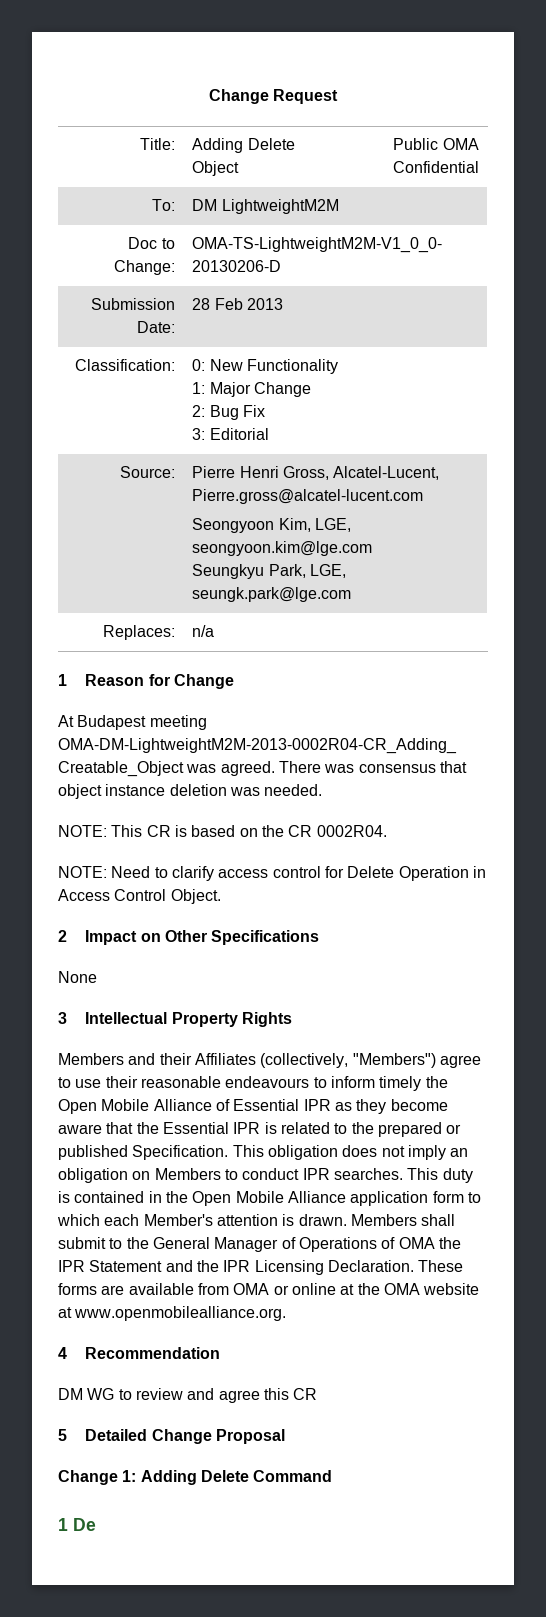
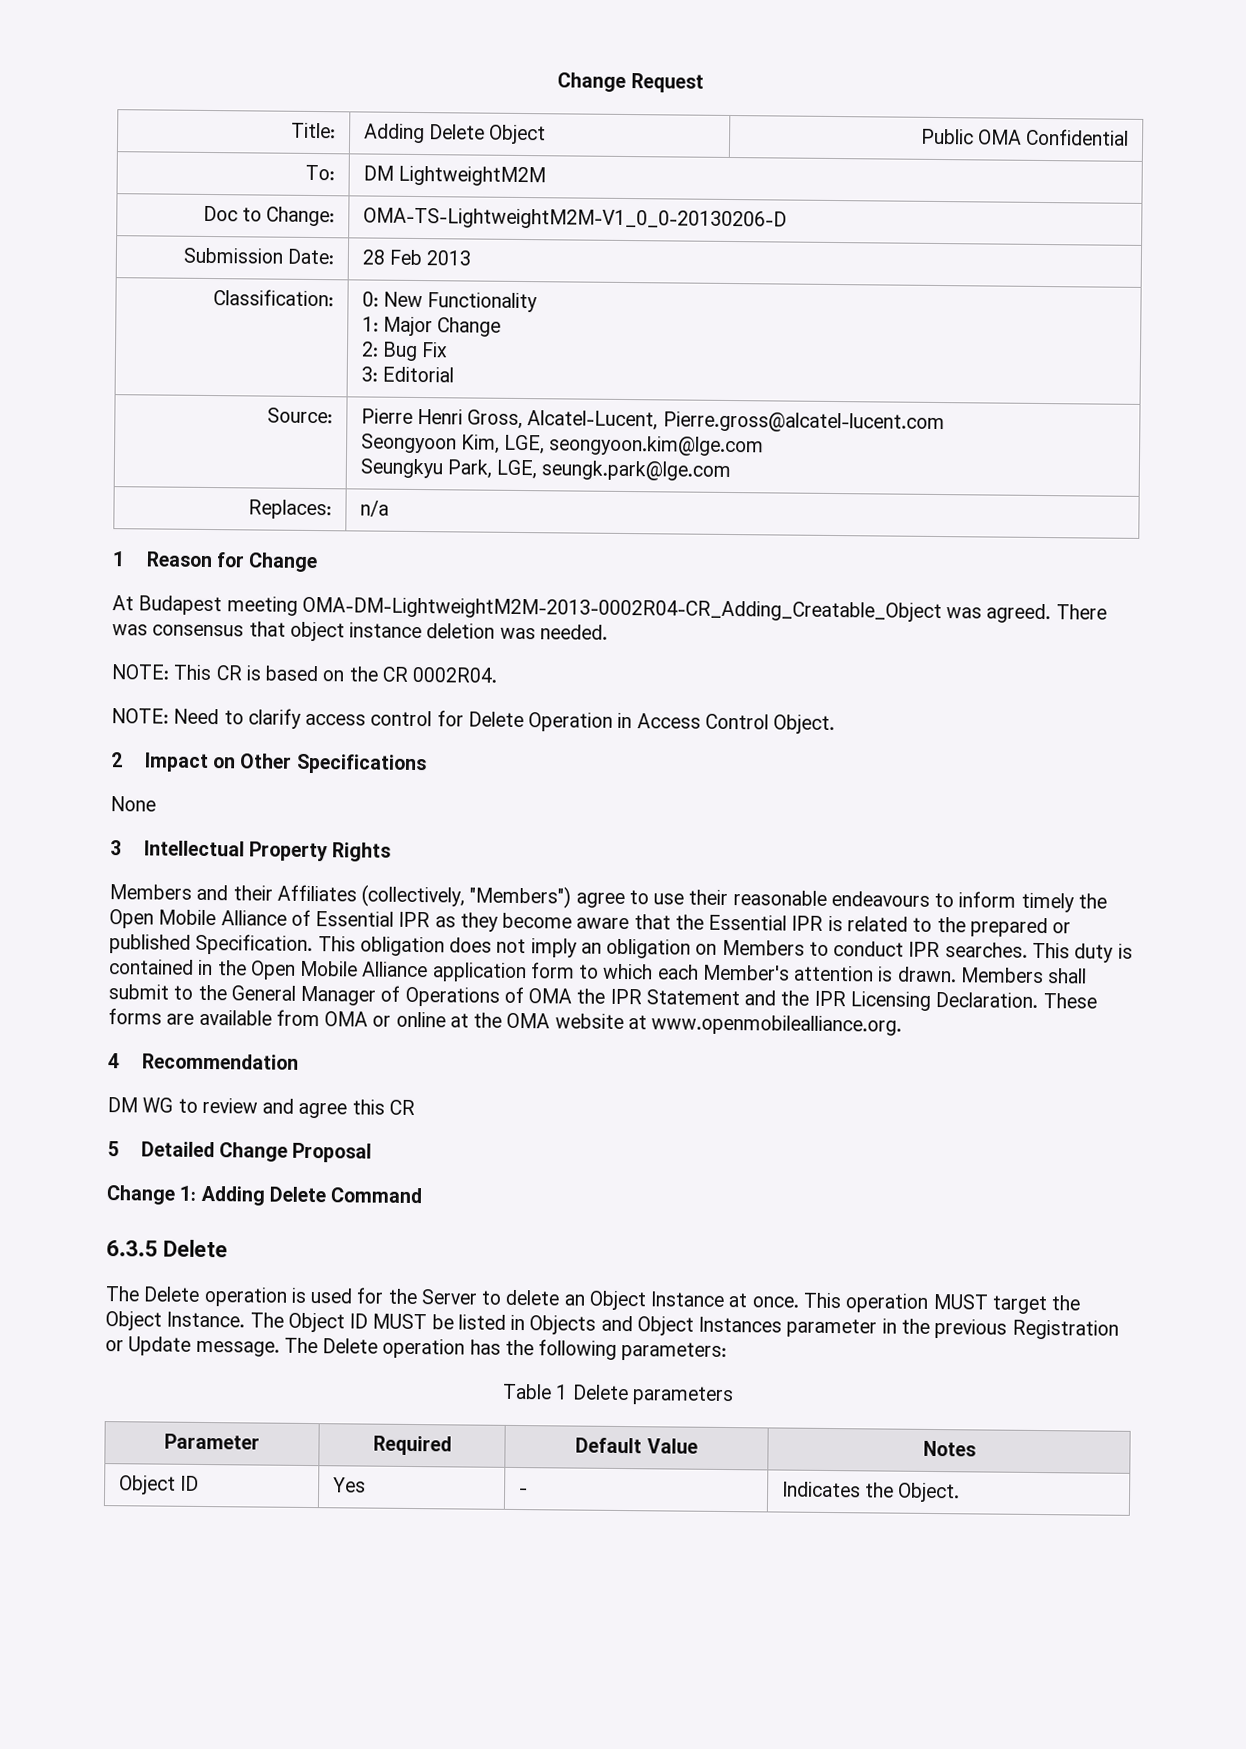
- 1 De
+ 6.3.5 Delete
+ The Delete operation is used for the Server to delete an Object Instance at once. This operation MUST target the Object Instance. The Object ID MUST be listed in Objects and Object Instances parameter in the previous Registration or Update message. The Delete operation has the following parameters:
+ Table 1 Delete parameters
+ Parameter | Required | Default Value | Notes
+ Object ID | Yes | - | Indicates the Object.

